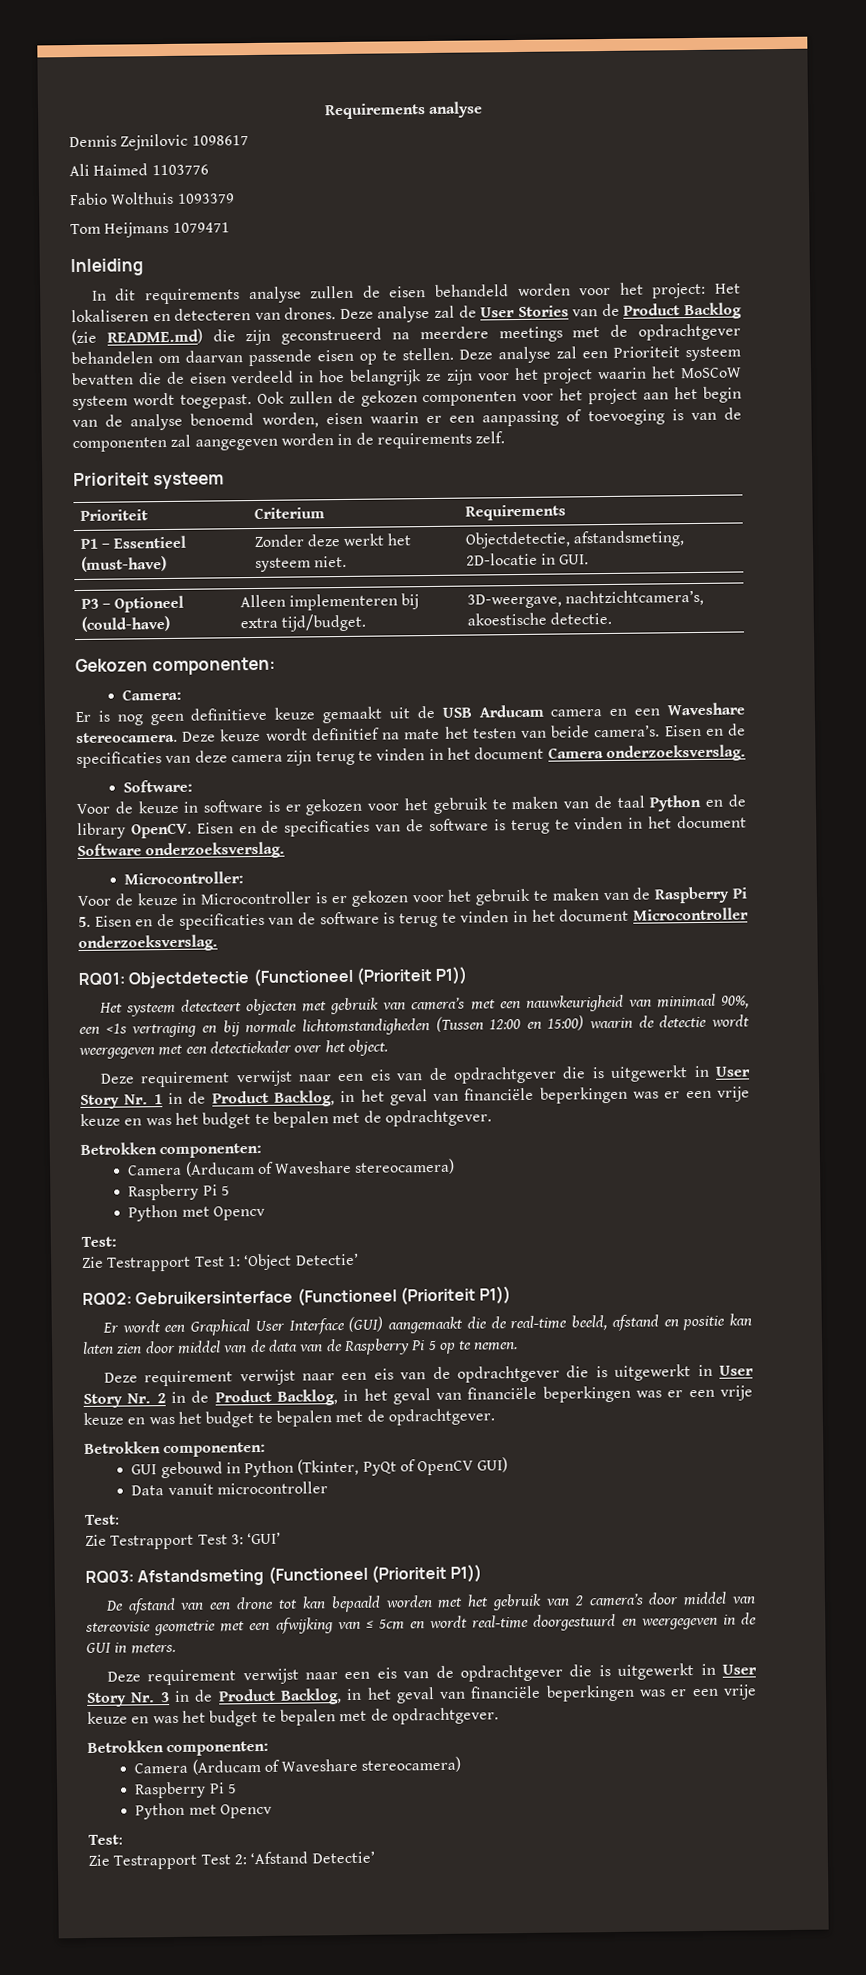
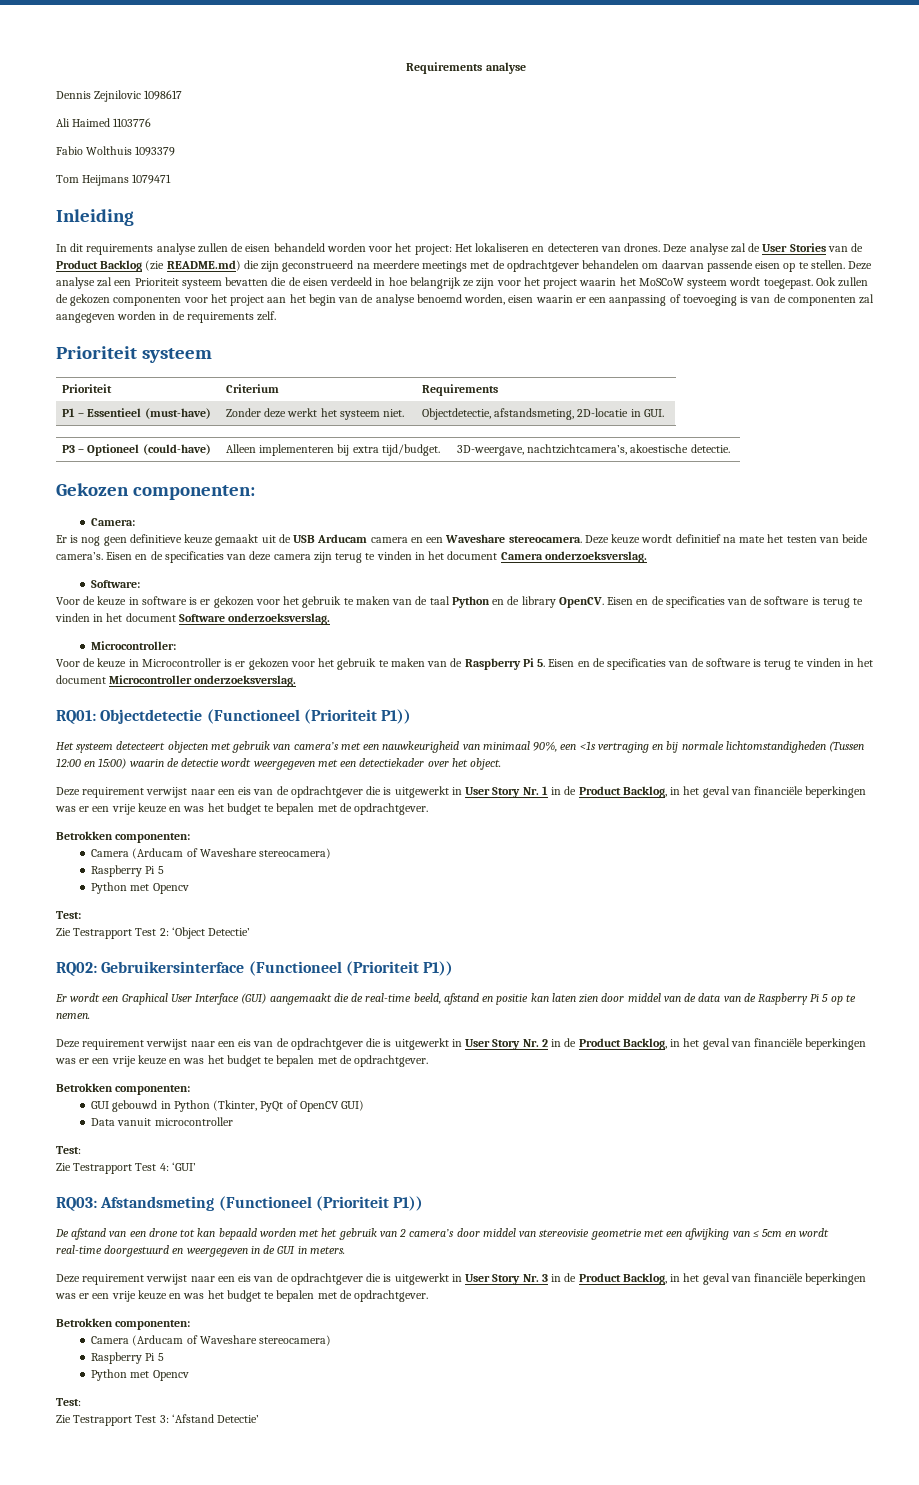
- Zie Testrapport Test 1: ‘Object Detectie’
+ Zie Testrapport Test 2: ‘Object Detectie’
- Zie Testrapport Test 3: ‘GUI’
+ Zie Testrapport Test 4: ‘GUI’
- Zie Testrapport Test 2: ‘Afstand Detectie’
+ Zie Testrapport Test 3: ‘Afstand Detectie’

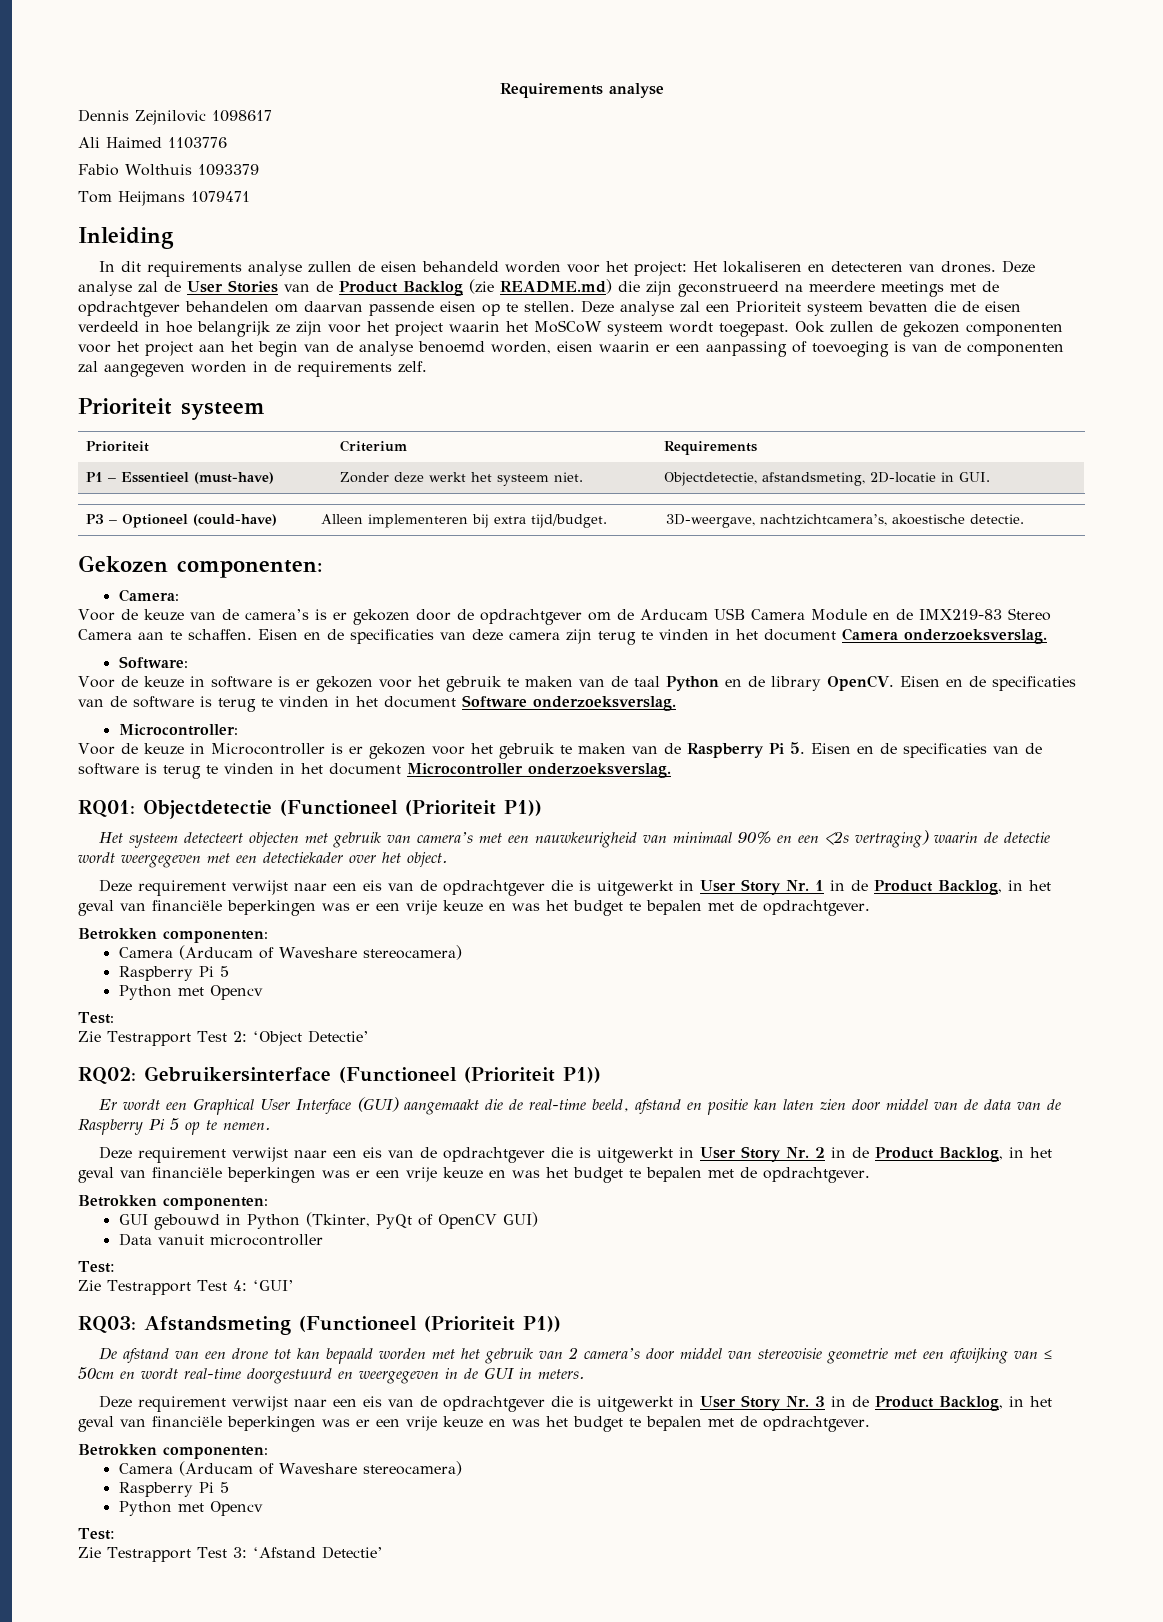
- Er is nog geen definitieve keuze gemaakt uit de USB Arducam camera en een Waveshare stereocamera. Deze keuze wordt definitief na mate het testen van beide camera’s.
+ Voor de keuze van de camera’s is er gekozen door de opdrachtgever om de Arducam USB Camera Module en de IMX219-83 Stereo Camera aan te schaffen.
- Het systeem detecteert objecten met gebruik van camera’s met een nauwkeurigheid van minimaal 90%, een <1s vertraging en bij normale lichtomstandigheden (Tussen 12:00 en 15:00) waarin de detectie wordt weergegeven met een detectiekader over het object.
+ Het systeem detecteert objecten met gebruik van camera’s met een nauwkeurigheid van minimaal 90% en een <2s vertraging) waarin de detectie wordt weergegeven met een detectiekader over het object.
- De afstand van een drone tot kan bepaald worden met het gebruik van 2 camera’s door middel van stereovisie geometrie met een afwijking van ≤ 5cm en wordt real-time doorgestuurd en weergegeven in de GUI in meters.
+ De afstand van een drone tot kan bepaald worden met het gebruik van 2 camera’s door middel van stereovisie geometrie met een afwijking van ≤ 50cm en wordt real-time doorgestuurd en weergegeven in de GUI in meters.

